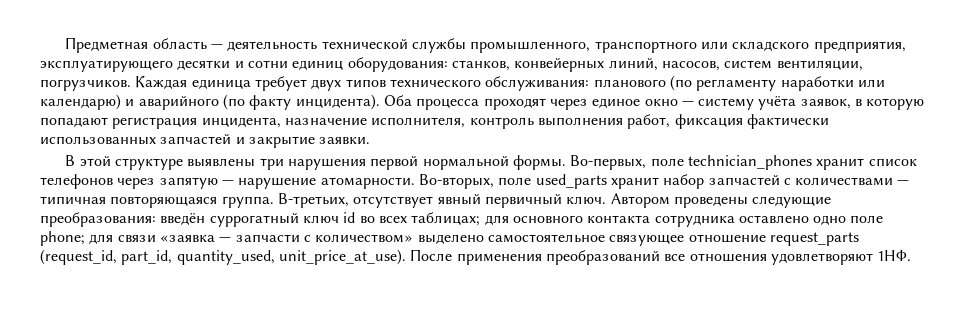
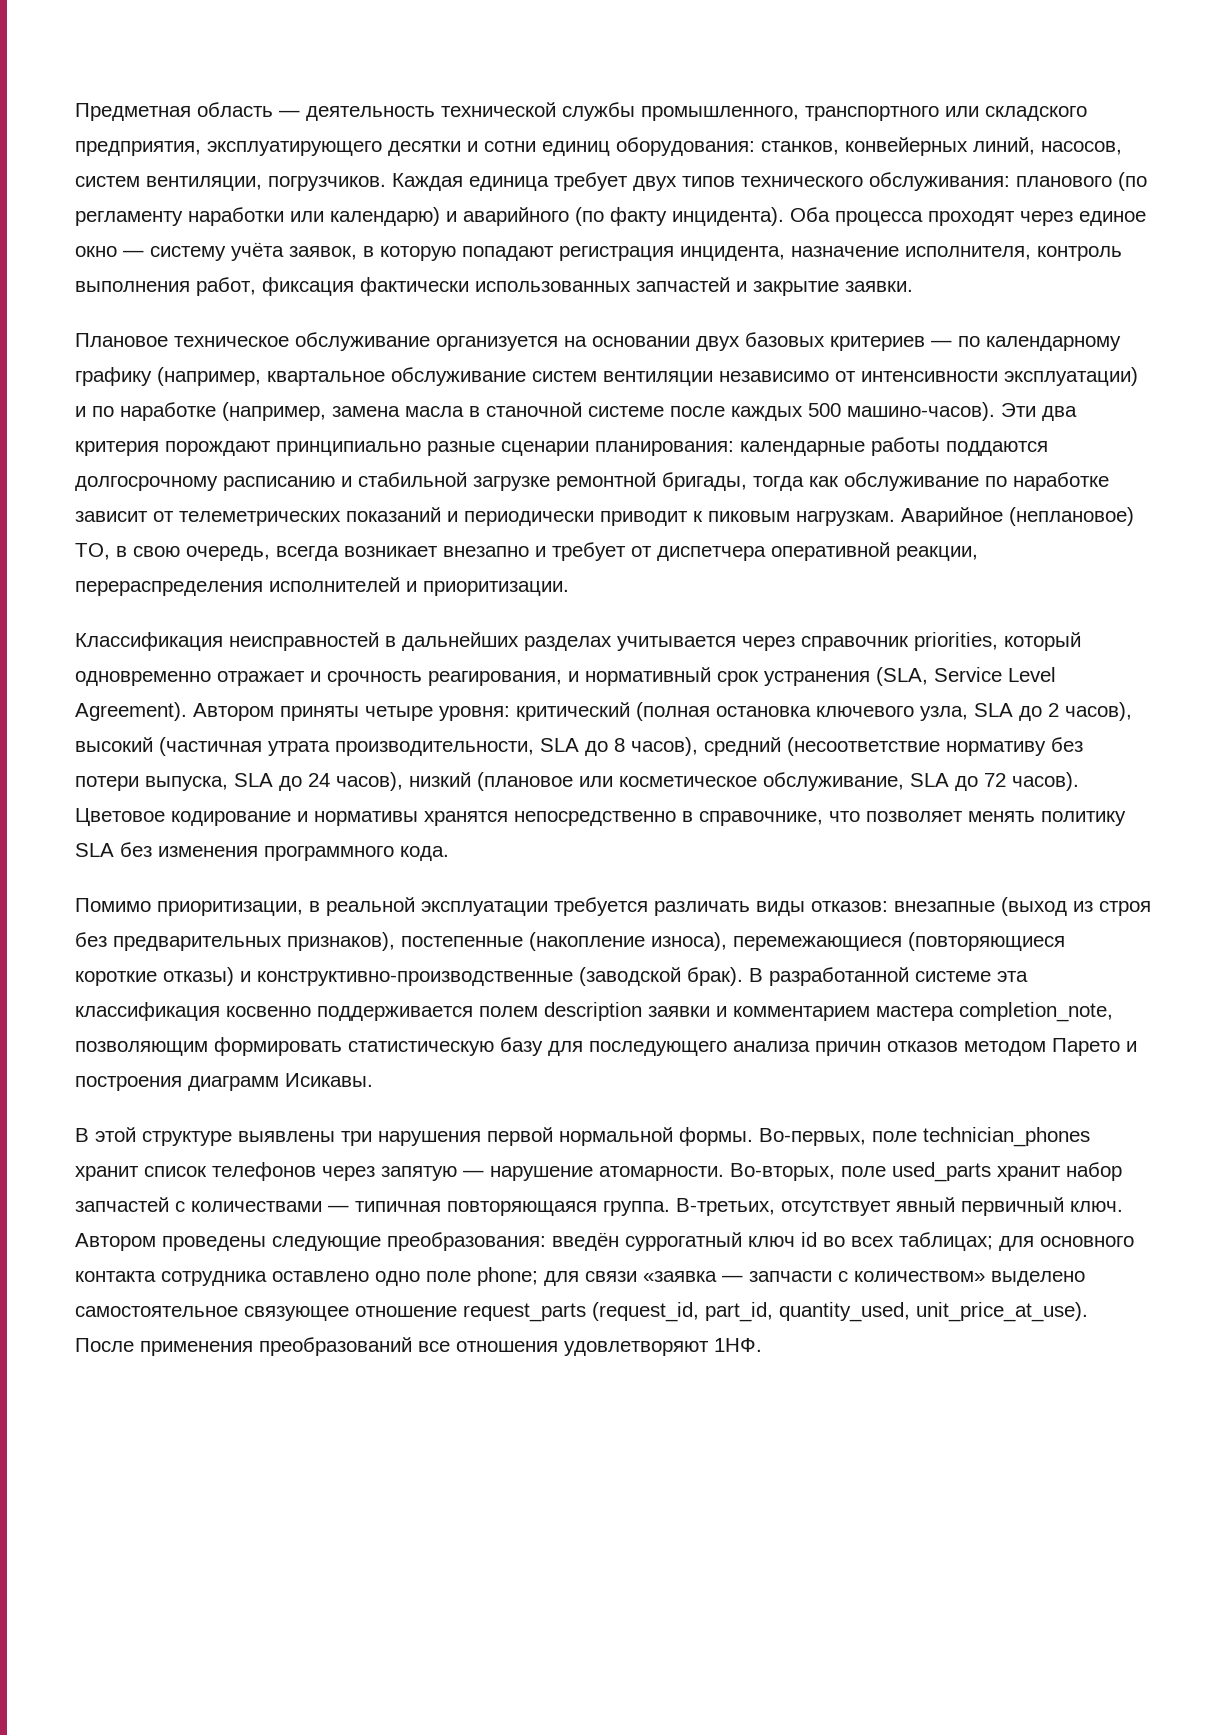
+ Плановое техническое обслуживание организуется на основании двух базовых критериев — по календарному графику (например, квартальное обслуживание систем вентиляции независимо от интенсивности эксплуатации) и по наработке (например, замена масла в станочной системе после каждых 500 машино-часов). Эти два критерия порождают принципиально разные сценарии планирования: календарные работы поддаются долгосрочному расписанию и стабильной загрузке ремонтной бригады, тогда как обслуживание по наработке зависит от телеметрических показаний и периодически приводит к пиковым нагрузкам. Аварийное (неплановое) ТО, в свою очередь, всегда возникает внезапно и требует от диспетчера оперативной реакции, перераспределения исполнителей и приоритизации.
+ Классификация неисправностей в дальнейших разделах учитывается через справочник priorities, который одновременно отражает и срочность реагирования, и нормативный срок устранения (SLA, Service Level Agreement). Автором приняты четыре уровня: критический (полная остановка ключевого узла, SLA до 2 часов), высокий (частичная утрата производительности, SLA до 8 часов), средний (несоответствие нормативу без потери выпуска, SLA до 24 часов), низкий (плановое или косметическое обслуживание, SLA до 72 часов). Цветовое кодирование и нормативы хранятся непосредственно в справочнике, что позволяет менять политику SLA без изменения программного кода.
+ Помимо приоритизации, в реальной эксплуатации требуется различать виды отказов: внезапные (выход из строя без предварительных признаков), постепенные (накопление износа), перемежающиеся (повторяющиеся короткие отказы) и конструктивно-производственные (заводской брак). В разработанной системе эта классификация косвенно поддерживается полем description заявки и комментарием мастера completion_note, позволяющим формировать статистическую базу для последующего анализа причин отказов методом Парето и построения диаграмм Исикавы.

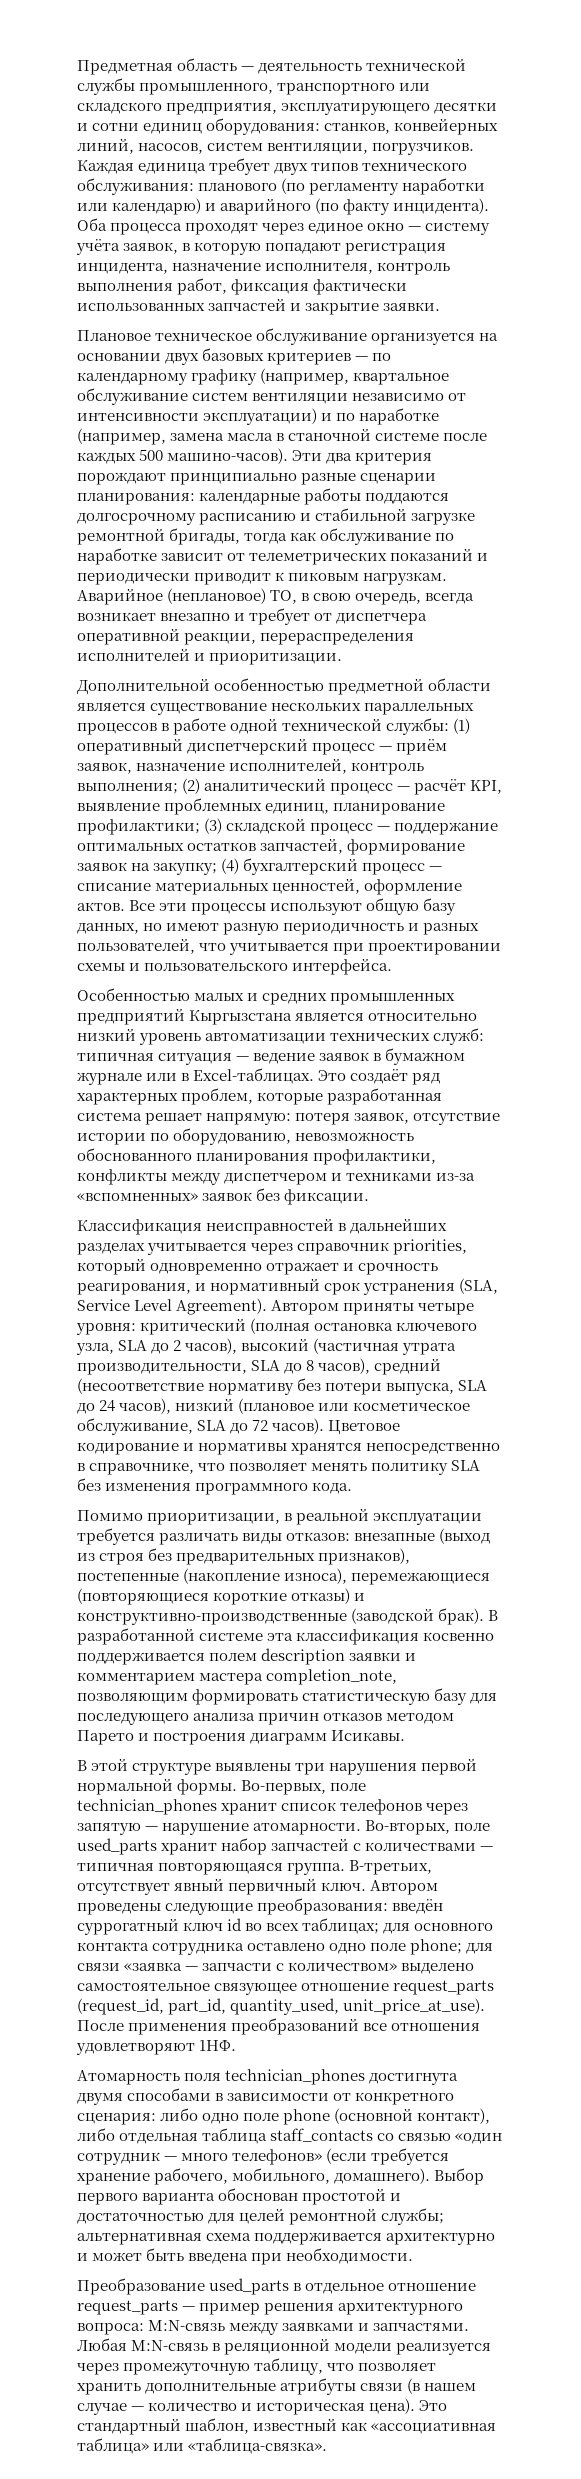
+ Дополнительной особенностью предметной области является существование нескольких параллельных процессов в работе одной технической службы: (1) оперативный диспетчерский процесс — приём заявок, назначение исполнителей, контроль выполнения; (2) аналитический процесс — расчёт KPI, выявление проблемных единиц, планирование профилактики; (3) складской процесс — поддержание оптимальных остатков запчастей, формирование заявок на закупку; (4) бухгалтерский процесс — списание материальных ценностей, оформление актов. Все эти процессы используют общую базу данных, но имеют разную периодичность и разных пользователей, что учитывается при проектировании схемы и пользовательского интерфейса.
+ Особенностью малых и средних промышленных предприятий Кыргызстана является относительно низкий уровень автоматизации технических служб: типичная ситуация — ведение заявок в бумажном журнале или в Excel-таблицах. Это создаёт ряд характерных проблем, которые разработанная система решает напрямую: потеря заявок, отсутствие истории по оборудованию, невозможность обоснованного планирования профилактики, конфликты между диспетчером и техниками из-за «вспомненных» заявок без фиксации.
+ Атомарность поля technician_phones достигнута двумя способами в зависимости от конкретного сценария: либо одно поле phone (основной контакт), либо отдельная таблица staff_contacts со связью «один сотрудник — много телефонов» (если требуется хранение рабочего, мобильного, домашнего). Выбор первого варианта обоснован простотой и достаточностью для целей ремонтной службы; альтернативная схема поддерживается архитектурно и может быть введена при необходимости.
+ Преобразование used_parts в отдельное отношение request_parts — пример решения архитектурного вопроса: M:N-связь между заявками и запчастями. Любая M:N-связь в реляционной модели реализуется через промежуточную таблицу, что позволяет хранить дополнительные атрибуты связи (в нашем случае — количество и историческая цена). Это стандартный шаблон, известный как «ассоциативная таблица» или «таблица-связка».

